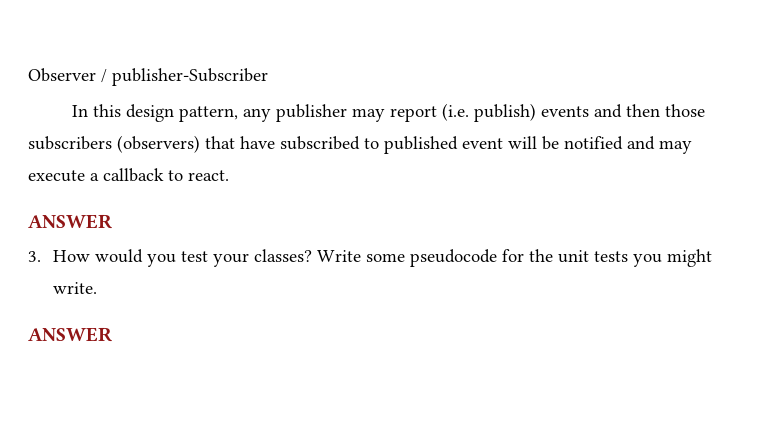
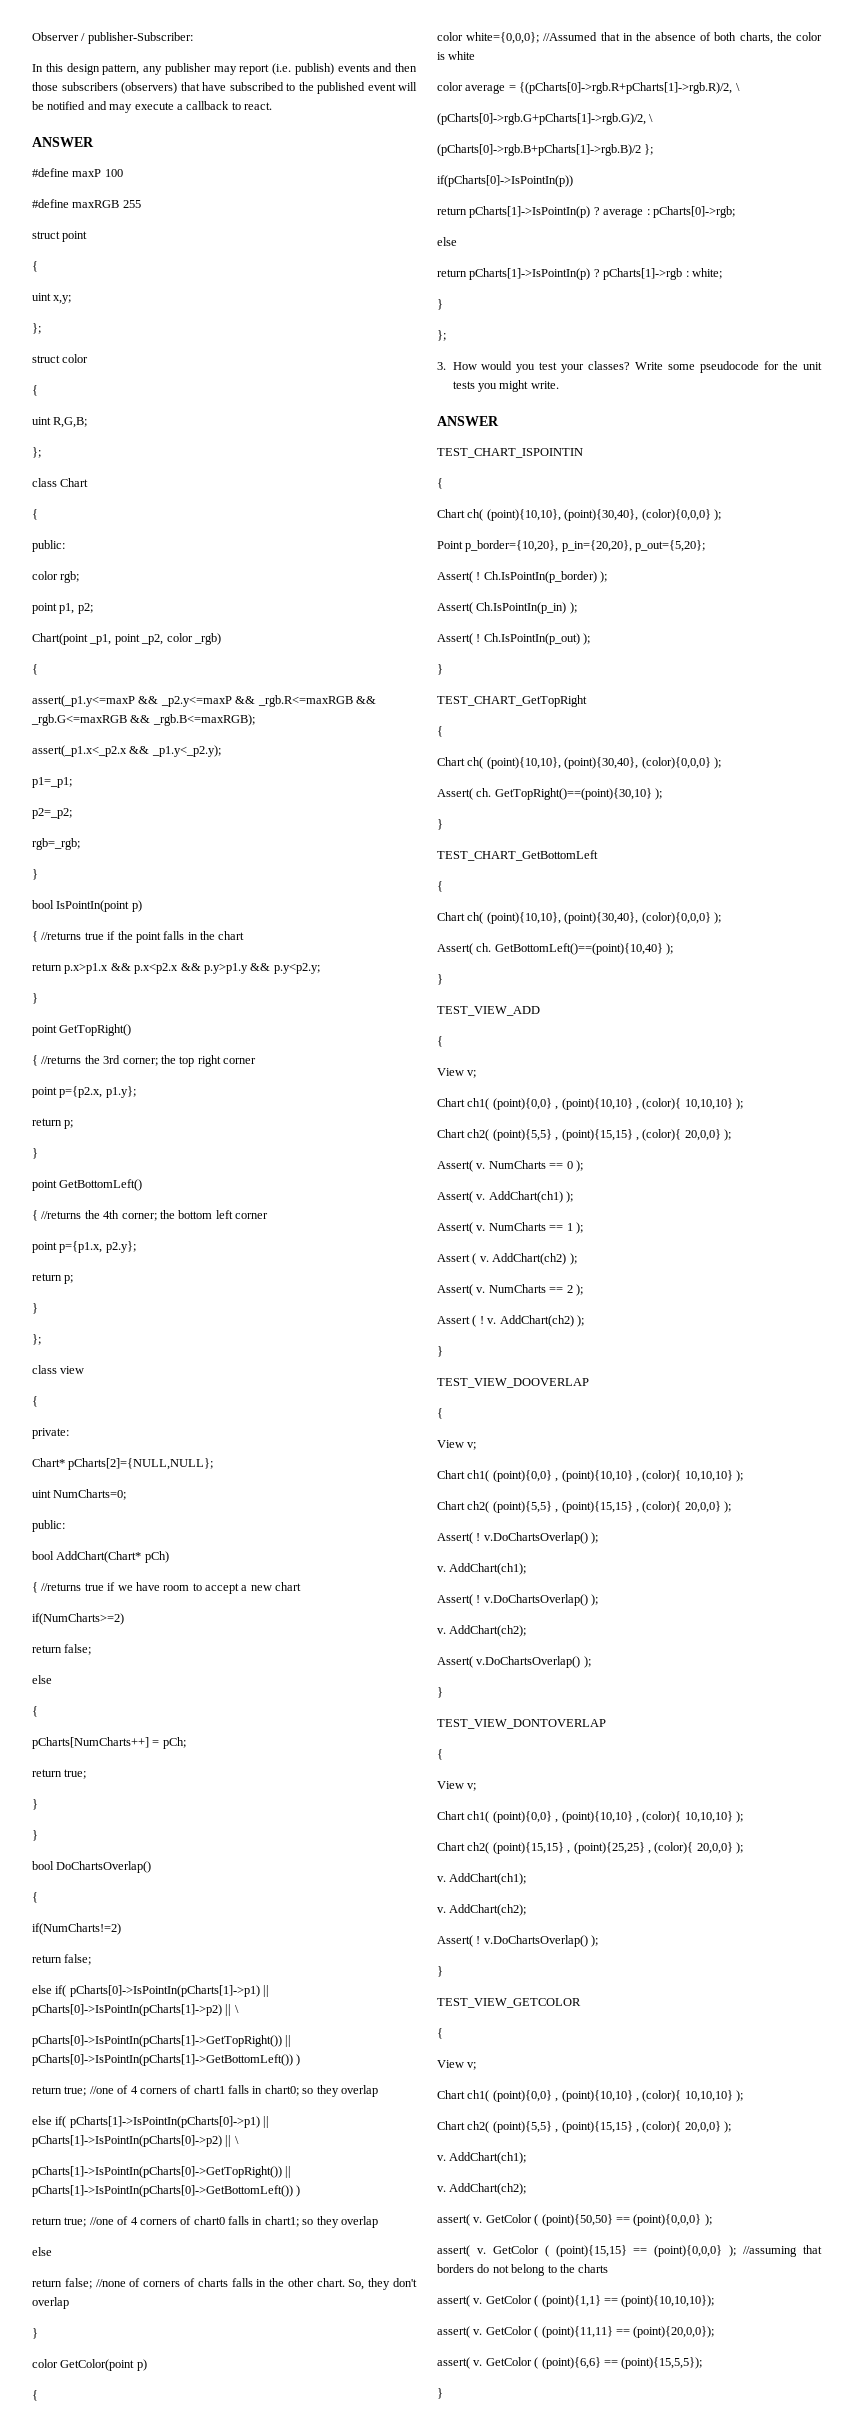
- Observer / publisher-Subscriber
+ Observer / publisher-Subscriber:
- In this design pattern, any publisher may report (i.e. publish) events and then those subscribers (observers) that have subscribed to published event will be notified and may execute a callback to react.
+ In this design pattern, any publisher may report (i.e. publish) events and then those subscribers (observers) that have subscribed to the published event will be notified and may execute a callback to react.
+ #define maxP 100
+ #define maxRGB 255
+ struct point
+ {
+ uint x,y;
+ };
+ struct color
+ {
+ uint R,G,B;
+ };
+ class Chart
+ {
+ public:
+ color rgb;
+ point p1, p2;
+ Chart(point _p1, point _p2, color _rgb)
+ {
+ assert(_p1.y<=maxP && _p2.y<=maxP && _rgb.R<=maxRGB && _rgb.G<=maxRGB && _rgb.B<=maxRGB);
+ assert(_p1.x<_p2.x && _p1.y<_p2.y);
+ p1=_p1;
+ p2=_p2;
+ rgb=_rgb;
+ }
+ bool IsPointIn(point p)
+ { //returns true if the point falls in the chart
+ return p.x>p1.x && p.x<p2.x && p.y>p1.y && p.y<p2.y;
+ }
+ point GetTopRight()
+ { //returns the 3rd corner; the top right corner
+ point p={p2.x, p1.y};
+ return p;
+ }
+ point GetBottomLeft()
+ { //returns the 4th corner; the bottom left corner
+ point p={p1.x, p2.y};
+ return p;
+ }
+ };
+ class view
+ {
+ private:
+ Chart* pCharts[2]={NULL,NULL};
+ uint NumCharts=0;
+ public:
+ bool AddChart(Chart* pCh)
+ { //returns true if we have room to accept a new chart
+ if(NumCharts>=2)
+ return false;
+ else
+ {
+ pCharts[NumCharts++] = pCh;
+ return true;
+ }
+ }
+ bool DoChartsOverlap()
+ {
+ if(NumCharts!=2)
+ return false;
+ else if( pCharts[0]->IsPointIn(pCharts[1]->p1) || pCharts[0]->IsPointIn(pCharts[1]->p2) || \
+ pCharts[0]->IsPointIn(pCharts[1]->GetTopRight()) || pCharts[0]->IsPointIn(pCharts[1]->GetBottomLeft()) )
+ return true; //one of 4 corners of chart1 falls in chart0; so they overlap
+ else if( pCharts[1]->IsPointIn(pCharts[0]->p1) || pCharts[1]->IsPointIn(pCharts[0]->p2) || \
+ pCharts[1]->IsPointIn(pCharts[0]->GetTopRight()) || pCharts[1]->IsPointIn(pCharts[0]->GetBottomLeft()) )
+ return true; //one of 4 corners of chart0 falls in chart1; so they overlap
+ else
+ return false; //none of corners of charts falls in the other chart. So, they don't overlap
+ }
+ color GetColor(point p)
+ {
+ color white={0,0,0}; //Assumed that in the absence of both charts, the color is white
+ color average = {(pCharts[0]->rgb.R+pCharts[1]->rgb.R)/2, \
+ (pCharts[0]->rgb.G+pCharts[1]->rgb.G)/2, \
+ (pCharts[0]->rgb.B+pCharts[1]->rgb.B)/2 };
+ if(pCharts[0]->IsPointIn(p))
+ return pCharts[1]->IsPointIn(p) ? average : pCharts[0]->rgb;
+ else
+ return pCharts[1]->IsPointIn(p) ? pCharts[1]->rgb : white;
+ }
+ };
+ TEST_CHART_ISPOINTIN
+ {
+ Chart ch( (point){10,10}, (point){30,40}, (color){0,0,0} );
+ Point p_border={10,20}, p_in={20,20}, p_out={5,20};
+ Assert( ! Ch.IsPointIn(p_border) );
+ Assert( Ch.IsPointIn(p_in) );
+ Assert( ! Ch.IsPointIn(p_out) );
+ }
+ TEST_CHART_GetTopRight
+ {
+ Chart ch( (point){10,10}, (point){30,40}, (color){0,0,0} );
+ Assert( ch. GetTopRight()==(point){30,10} );
+ }
+ TEST_CHART_GetBottomLeft
+ {
+ Chart ch( (point){10,10}, (point){30,40}, (color){0,0,0} );
+ Assert( ch. GetBottomLeft()==(point){10,40} );
+ }
+ TEST_VIEW_ADD
+ {
+ View v;
+ Chart ch1( (point){0,0} , (point){10,10} , (color){ 10,10,10} );
+ Chart ch2( (point){5,5} , (point){15,15} , (color){ 20,0,0} );
+ Assert( v. NumCharts == 0 );
+ Assert( v. AddChart(ch1) );
+ Assert( v. NumCharts == 1 );
+ Assert ( v. AddChart(ch2) );
+ Assert( v. NumCharts == 2 );
+ Assert ( ! v. AddChart(ch2) );
+ }
+ TEST_VIEW_DOOVERLAP
+ {
+ View v;
+ Chart ch1( (point){0,0} , (point){10,10} , (color){ 10,10,10} );
+ Chart ch2( (point){5,5} , (point){15,15} , (color){ 20,0,0} );
+ Assert( ! v.DoChartsOverlap() );
+ v. AddChart(ch1);
+ Assert( ! v.DoChartsOverlap() );
+ v. AddChart(ch2);
+ Assert( v.DoChartsOverlap() );
+ }
+ TEST_VIEW_DONTOVERLAP
+ {
+ View v;
+ Chart ch1( (point){0,0} , (point){10,10} , (color){ 10,10,10} );
+ Chart ch2( (point){15,15} , (point){25,25} , (color){ 20,0,0} );
+ v. AddChart(ch1);
+ v. AddChart(ch2);
+ Assert( ! v.DoChartsOverlap() );
+ }
+ TEST_VIEW_GETCOLOR
+ {
+ View v;
+ Chart ch1( (point){0,0} , (point){10,10} , (color){ 10,10,10} );
+ Chart ch2( (point){5,5} , (point){15,15} , (color){ 20,0,0} );
+ v. AddChart(ch1);
+ v. AddChart(ch2);
+ assert( v. GetColor ( (point){50,50} == (point){0,0,0} );
+ assert( v. GetColor ( (point){15,15} == (point){0,0,0} ); //assuming that borders do not belong to the charts
+ assert( v. GetColor ( (point){1,1} == (point){10,10,10});
+ assert( v. GetColor ( (point){11,11} == (point){20,0,0});
+ assert( v. GetColor ( (point){6,6} == (point){15,5,5});
+ }

